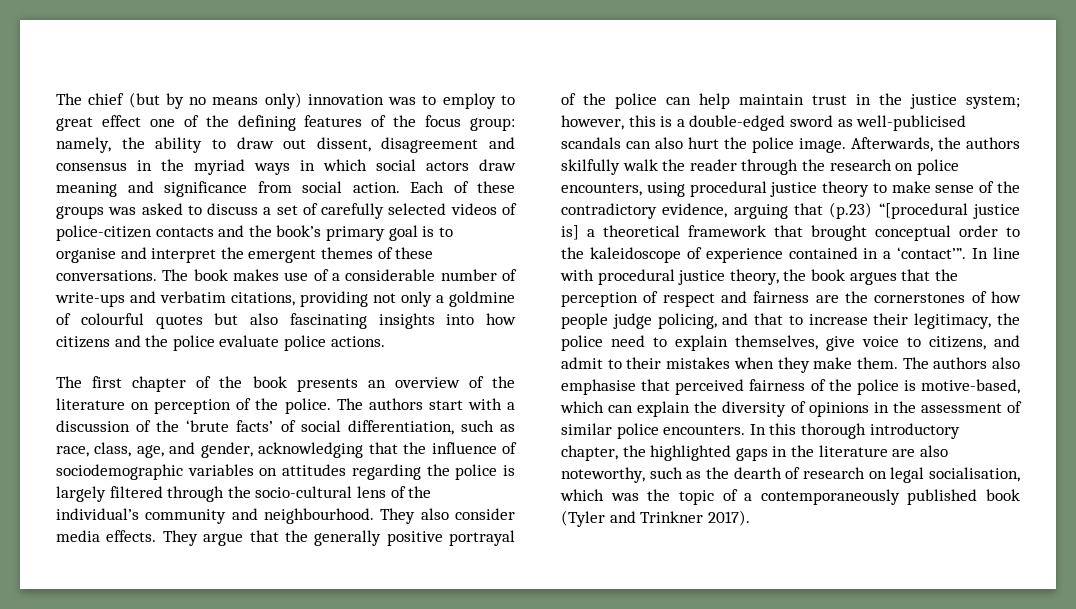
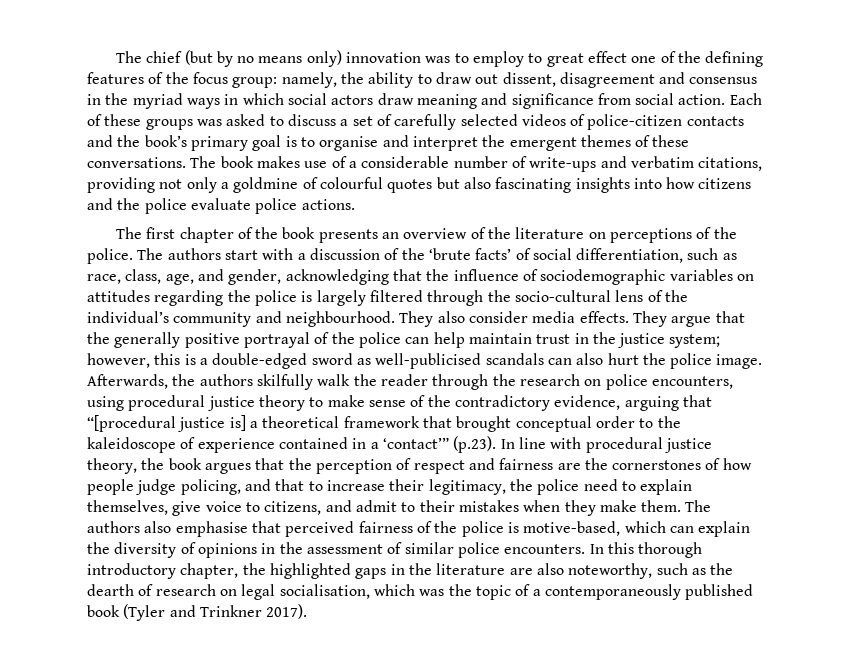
- The first chapter of the book presents an overview of the literature on perception of the police.
+ The first chapter of the book presents an overview of the literature on perceptions of the police.
- Afterwards, the authors skilfully walk the reader through the research on police encounters, using procedural justice theory to make sense of the contradictory evidence, arguing that (p.23) “[procedural justice is] a theoretical framework that brought conceptual order to the kaleidoscope of experience contained in a ‘contact’”. In line with procedural justice theory, the book argues that the perception of respect and fairness are the cornerstones of how people judge policing, and that to increase their legitimacy, the police need to explain themselves, give voice to citizens, and admit to their mistakes when they make them.
+ Afterwards, the authors skilfully walk the reader through the research on police encounters, using procedural justice theory to make sense of the contradictory evidence, arguing that “[procedural justice is] a theoretical framework that brought conceptual order to the kaleidoscope of experience contained in a ‘contact’” (p.23). In line with procedural justice theory, the book argues that the perception of respect and fairness are the cornerstones of how people judge policing, and that to increase their legitimacy, the police need to explain themselves, give voice to citizens, and admit to their mistakes when they make them.

